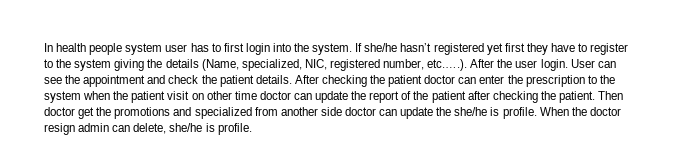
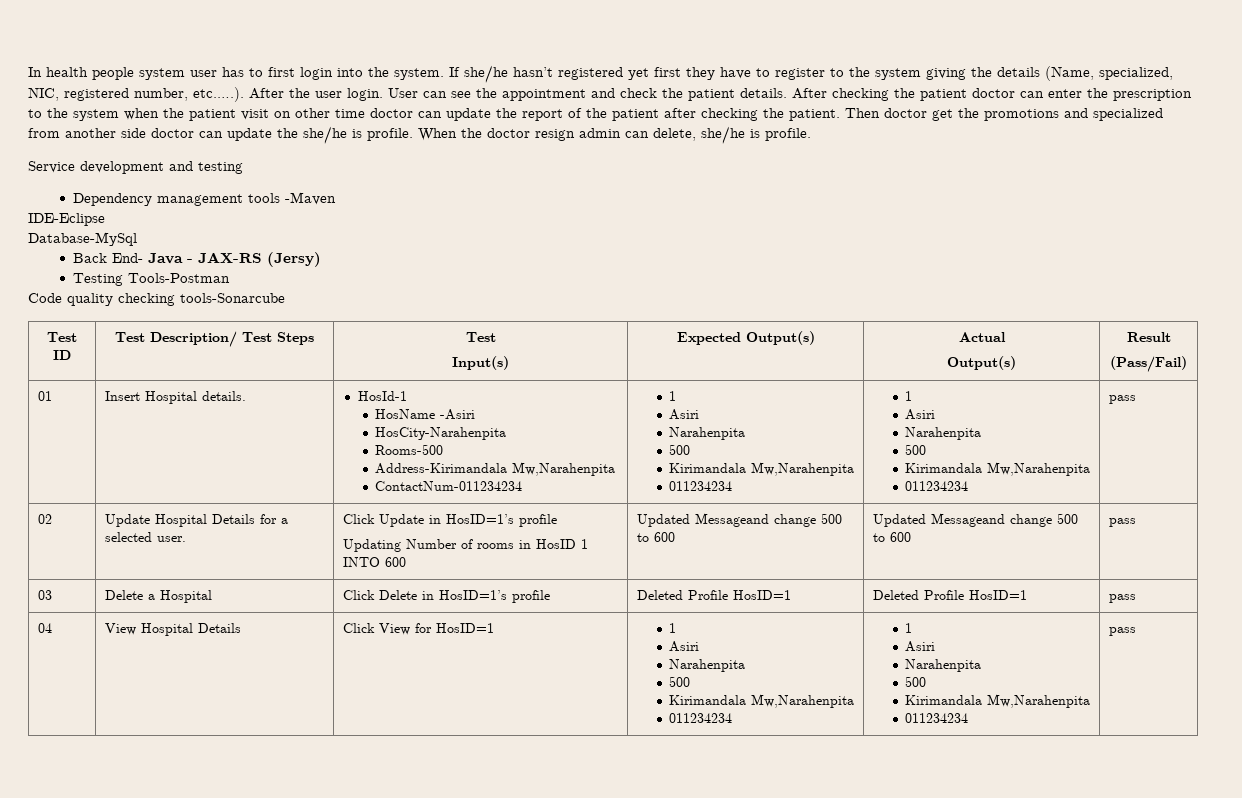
+ Service development and testing
+ Dependency management tools -Maven
+ IDE-Eclipse
+ Database-MySql
+ Back End- Java - JAX-RS (Jersy)
+ Testing Tools-Postman
+ Code quality checking tools-Sonarcube
+ Test ID | Test Description/ Test Steps | Test
+ Input(s) | Expected Output(s) | Actual
+ Output(s) | Result
+ (Pass/Fail)
+ 01 | Insert Hospital details. | HosId-1
+ HosName -Asiri
+ HosCity-Narahenpita
+ Rooms-500
+ Address-Kirimandala Mw,Narahenpita
+ ContactNum-011234234 | 1
+ Asiri
+ Narahenpita
+ 500
+ Kirimandala Mw,Narahenpita
+ 011234234 | 1
+ Asiri
+ Narahenpita
+ 500
+ Kirimandala Mw,Narahenpita
+ 011234234 | pass
+ 02 | Update Hospital Details for a selected user. | Click Update in HosID=1’s profile
+ Updating Number of rooms in HosID 1 INTO 600 | Updated Messageand change 500 to 600 | Updated Messageand change 500 to 600 | pass
+ 03 | Delete a Hospital | Click Delete in HosID=1’s profile | Deleted Profile HosID=1 | Deleted Profile HosID=1 | pass
+ 04 | View Hospital Details | Click View for HosID=1 | 1
+ Asiri
+ Narahenpita
+ 500
+ Kirimandala Mw,Narahenpita
+ 011234234 | 1
+ Asiri
+ Narahenpita
+ 500
+ Kirimandala Mw,Narahenpita
+ 011234234 | pass

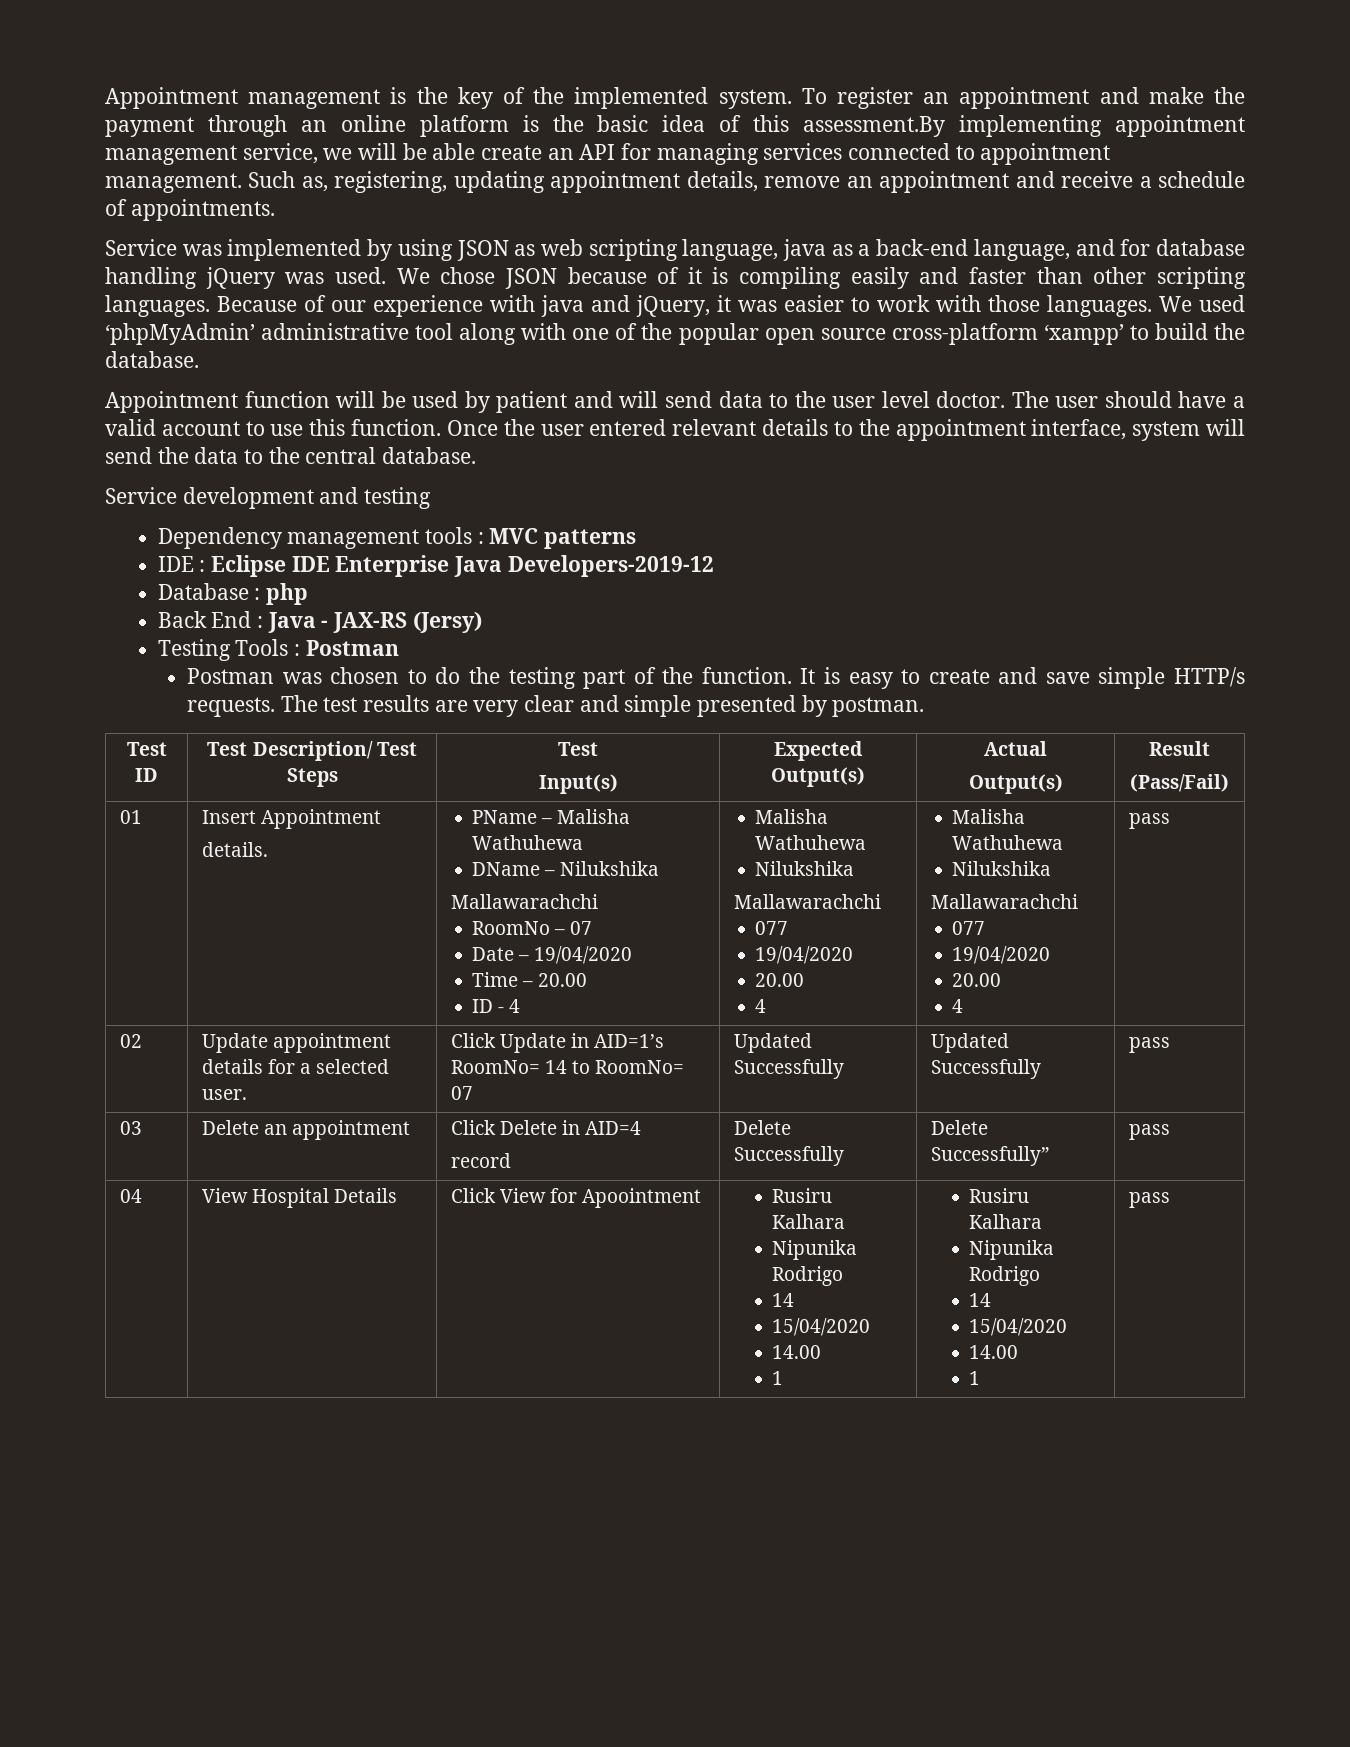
- In health people system user has to first login into the system. If she/he hasn’t registered yet first they have to register to the system giving the details (Name, specialized, NIC, registered number, etc.….). After the user login. User can see the appointment and check the patient details. After checking the patient doctor can enter the prescription to the system when the patient visit on other time doctor can update the report of the patient after checking the patient. Then doctor get the promotions and specialized from another side doctor can update the she/he is profile. When the doctor resign admin can delete, she/he is profile.
+ Appointment management is the key of the implemented system. To register an appointment and make the payment through an online platform is the basic idea of this assessment.By implementing appointment management service, we will be able create an API for managing services connected to appointment management. Such as, registering, updating appointment details, remove an appointment and receive a schedule of appointments.
+ Service was implemented by using JSON as web scripting language, java as a back-end language, and for database handling jQuery was used. We chose JSON because of it is compiling easily and faster than other scripting languages. Because of our experience with java and jQuery, it was easier to work with those languages. We used ‘phpMyAdmin’ administrative tool along with one of the popular open source cross-platform ‘xampp’ to build the database.
+ Appointment function will be used by patient and will send data to the user level doctor. The user should have a valid account to use this function. Once the user entered relevant details to the appointment interface, system will send the data to the central database.
- Dependency management tools -Maven
- IDE-Eclipse
- Database-MySql
+ Dependency management tools : MVC patterns
+ IDE : Eclipse IDE Enterprise Java Developers-2019-12
+ Database : php
- Back End- Java - JAX-RS (Jersy)
+ Back End : Java - JAX-RS (Jersy)
- Testing Tools-Postman
- Code quality checking tools-Sonarcube
+ Testing Tools : Postman
+ Postman was chosen to do the testing part of the function. It is easy to create and save simple HTTP/s requests. The test results are very clear and simple presented by postman.
- Insert Hospital details.
+ Insert Appointment
+ details.
- HosId-1
- HosName -Asiri
- HosCity-Narahenpita
- Rooms-500
- Address-Kirimandala Mw,Narahenpita
- ContactNum-011234234 | 1
- Asiri
- Narahenpita
- 500
- Kirimandala Mw,Narahenpita
- 011234234 | 1
- Asiri
- Narahenpita
- 500
- Kirimandala Mw,Narahenpita
- 011234234
+ PName – Malisha Wathuhewa
+ DName – Nilukshika
+ Mallawarachchi
+ RoomNo – 07
+ Date – 19/04/2020
+ Time – 20.00
+ ID - 4 | Malisha Wathuhewa
+ Nilukshika
+ Mallawarachchi
+ 077
+ 19/04/2020
+ 20.00
+ 4 | Malisha Wathuhewa
+ Nilukshika
+ Mallawarachchi
+ 077
+ 19/04/2020
+ 20.00
+ 4
- 02 | Update Hospital Details for a selected user. | Click Update in HosID=1’s profile
- Updating Number of rooms in HosID 1 INTO 600 | Updated Messageand change 500 to 600 | Updated Messageand change 500 to 600 | pass
+ 02 | Update appointment details for a selected user. | Click Update in AID=1’s RoomNo= 14 to RoomNo= 07 | Updated Successfully | Updated Successfully | pass
- 03 | Delete a Hospital | Click Delete in HosID=1’s profile | Deleted Profile HosID=1 | Deleted Profile HosID=1 | pass
+ 03 | Delete an appointment | Click Delete in AID=4
+ record | Delete Successfully | Delete Successfully” | pass
- 04 | View Hospital Details | Click View for HosID=1 | 1
- Asiri
- Narahenpita
- 500
- Kirimandala Mw,Narahenpita
- 011234234 | 1
- Asiri
- Narahenpita
- 500
- Kirimandala Mw,Narahenpita
- 011234234 | pass
+ 04 | View Hospital Details | Click View for Apoointment | Rusiru Kalhara
+ Nipunika Rodrigo
+ 14
+ 15/04/2020
+ 14.00
+ 1 | Rusiru Kalhara
+ Nipunika Rodrigo
+ 14
+ 15/04/2020
+ 14.00
+ 1 | pass

